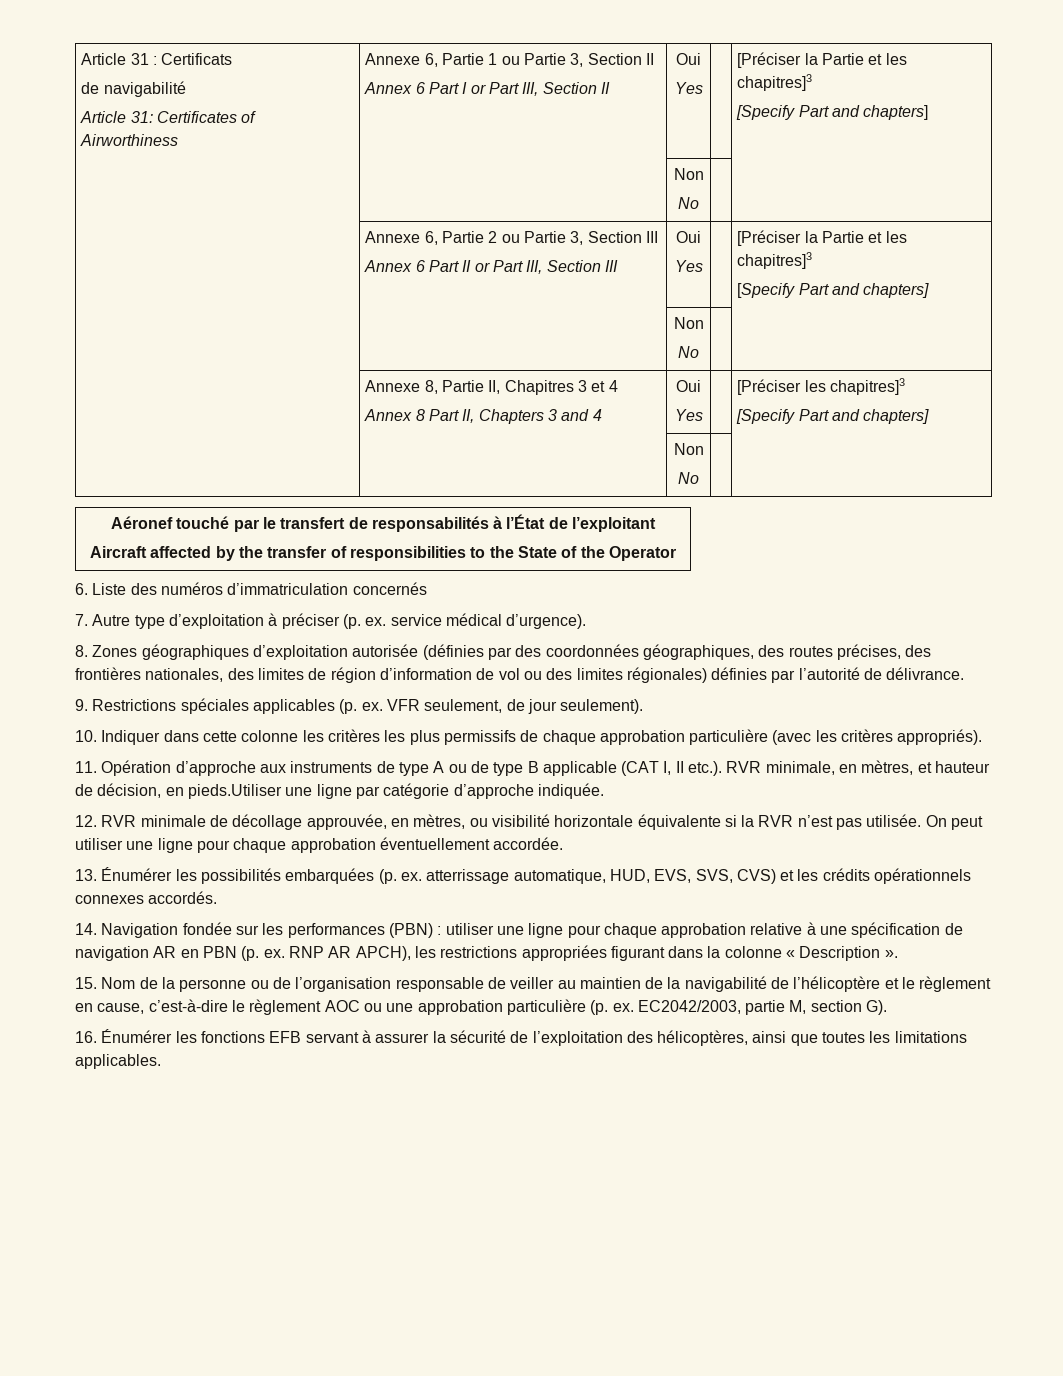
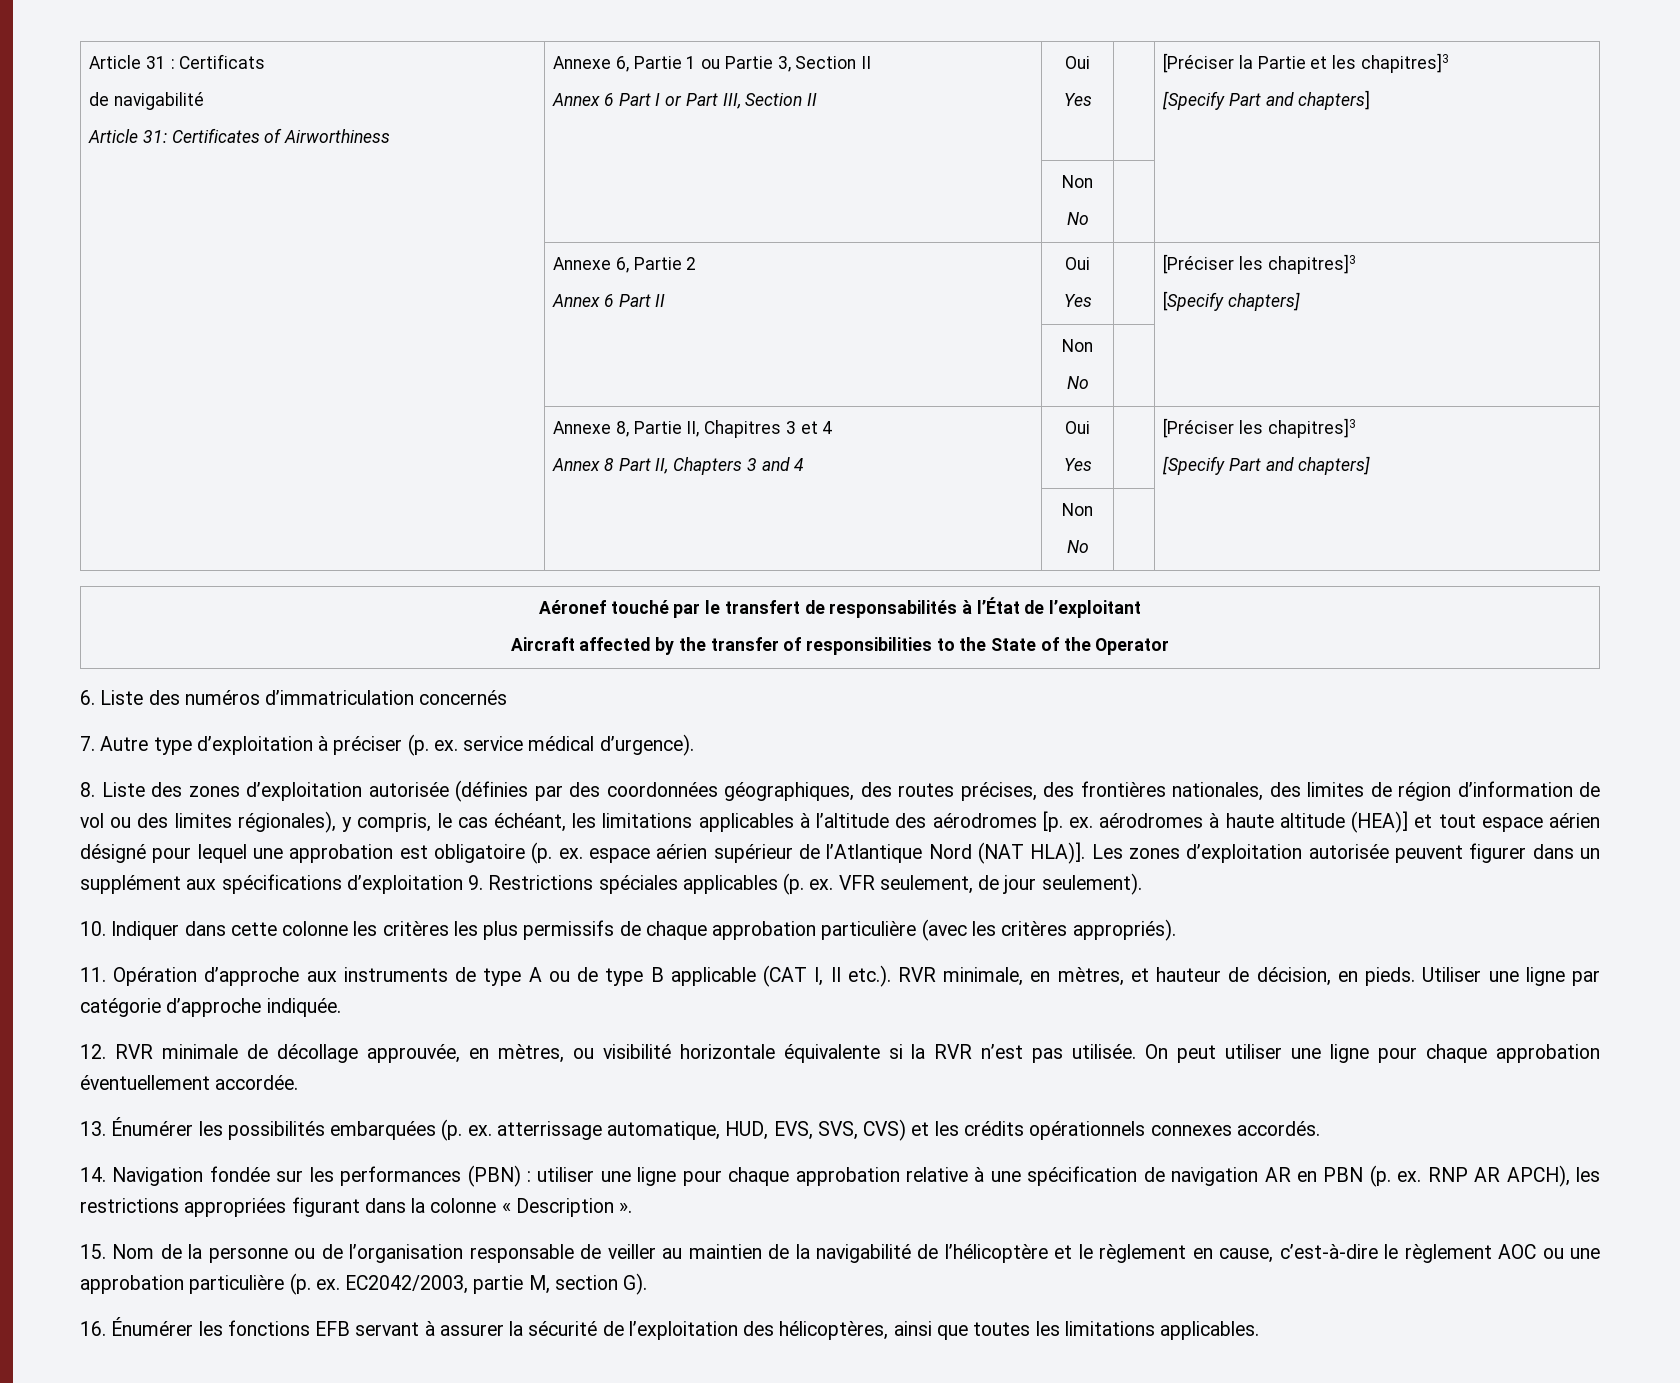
- | Annexe 6, Partie 2 ou Partie 3, Section III
- Annex 6 Part II or Part III, Section III | Oui
- Yes | | [Préciser la Partie et les chapitres]3
- [Specify Part and chapters]
+ | Annexe 6, Partie 2
+ Annex 6 Part II | Oui
+ Yes | | [Préciser les chapitres]3
+ [Specify chapters]
- 8. Zones géographiques d’exploitation autorisée (définies par des coordonnées géographiques, des routes précises, des frontières nationales, des limites de région d’information de vol ou des limites régionales) définies par l’autorité de délivrance.
- 9. Restrictions spéciales applicables (p. ex.
+ 8. Liste des zones d’exploitation autorisée (définies par des coordonnées géographiques, des routes précises, des frontières nationales, des limites de région d’information de vol ou des limites régionales), y compris, le cas échéant, les limitations applicables à l’altitude des aérodromes [p. ex. aérodromes à haute altitude (HEA)] et tout espace aérien désigné pour lequel une approbation est obligatoire (p. ex. espace aérien supérieur de l’Atlantique Nord (NAT HLA)]. Les zones d’exploitation autorisée peuvent figurer dans un supplément aux spécifications d’exploitation 9. Restrictions spéciales applicables (p. ex.
- 11. Opération d’approche aux instruments de type A ou de type B applicable (CAT I, II etc.). RVR minimale, en mètres, et hauteur de décision, en pieds.Utiliser une ligne par catégorie d’approche indiquée.
+ 11. Opération d’approche aux instruments de type A ou de type B applicable (CAT I, II etc.). RVR minimale, en mètres, et hauteur de décision, en pieds. Utiliser une ligne par catégorie d’approche indiquée.

